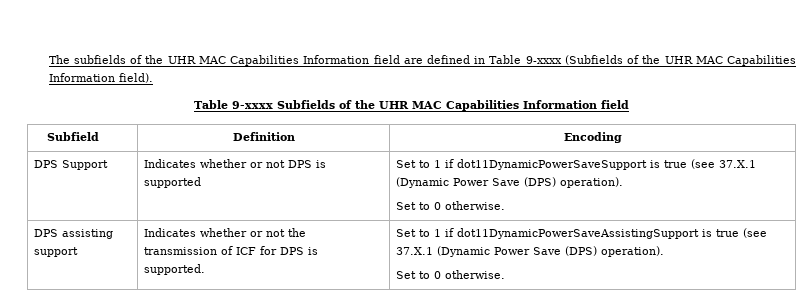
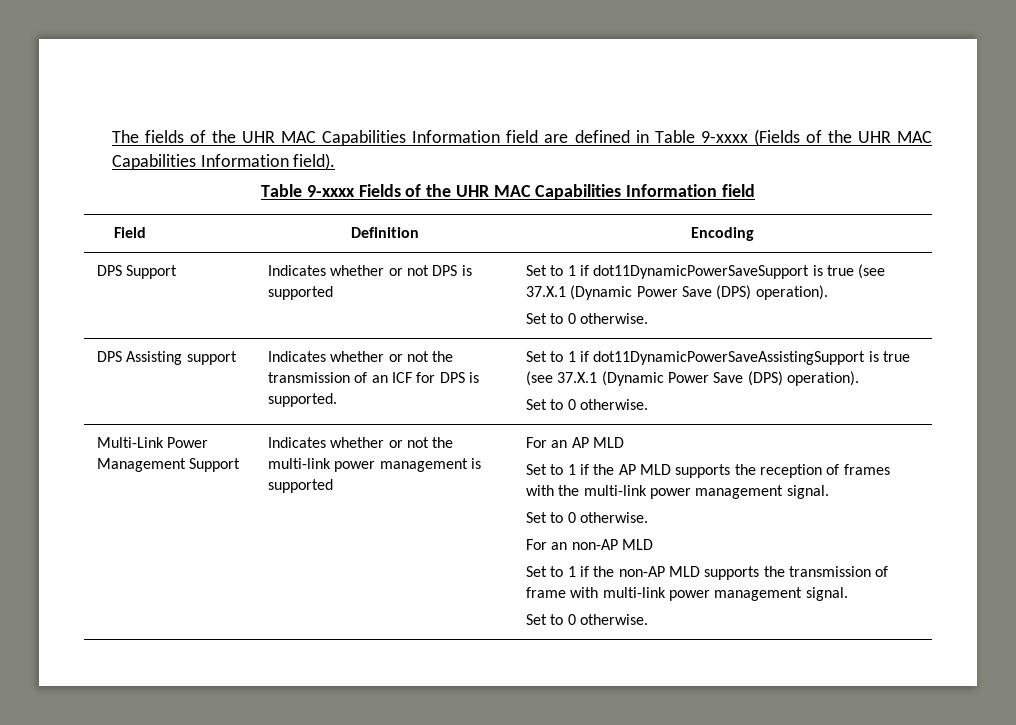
- The subfields of the UHR MAC Capabilities Information field are defined in Table 9-xxxx (Subfields of the UHR MAC Capabilities Information field).
+ The fields of the UHR MAC Capabilities Information field are defined in Table 9-xxxx (Fields of the UHR MAC Capabilities Information field).
- Table 9-xxxx Subfields of the UHR MAC Capabilities Information field
+ Table 9-xxxx Fields of the UHR MAC Capabilities Information field
- Subfield | Definition | Encoding
+ Field | Definition | Encoding
- DPS assisting support | Indicates whether or not the transmission of ICF for DPS is supported. | Set to 1 if dot11DynamicPowerSaveAssistingSupport is true (see 37.X.1 (Dynamic Power Save (DPS) operation).
+ DPS Assisting support | Indicates whether or not the transmission of an ICF for DPS is supported. | Set to 1 if dot11DynamicPowerSaveAssistingSupport is true (see 37.X.1 (Dynamic Power Save (DPS) operation).
+ Multi-Link Power Management Support | Indicates whether or not the multi-link power management is supported | For an AP MLD
+ Set to 1 if the AP MLD supports the reception of frames with the multi-link power management signal.
+ Set to 0 otherwise.
+ For an non-AP MLD
+ Set to 1 if the non-AP MLD supports the transmission of frame with multi-link power management signal.
+ Set to 0 otherwise.

